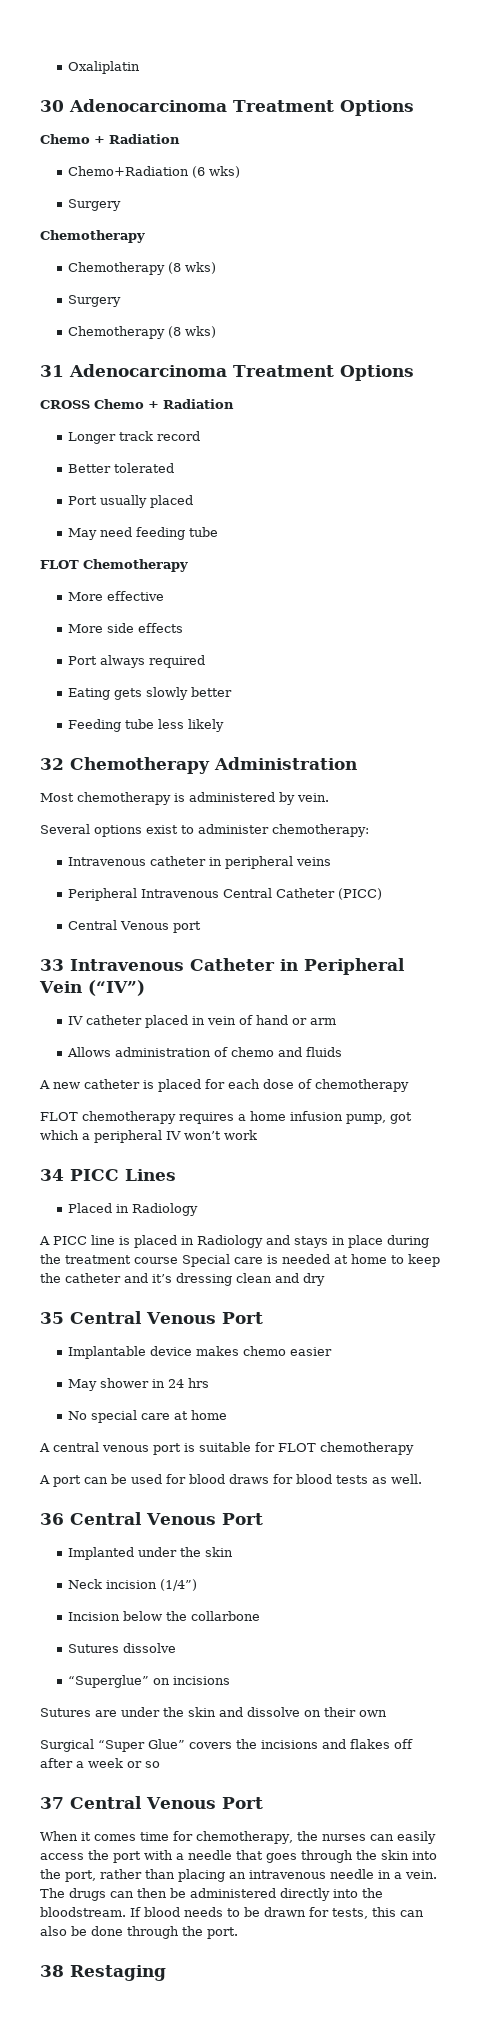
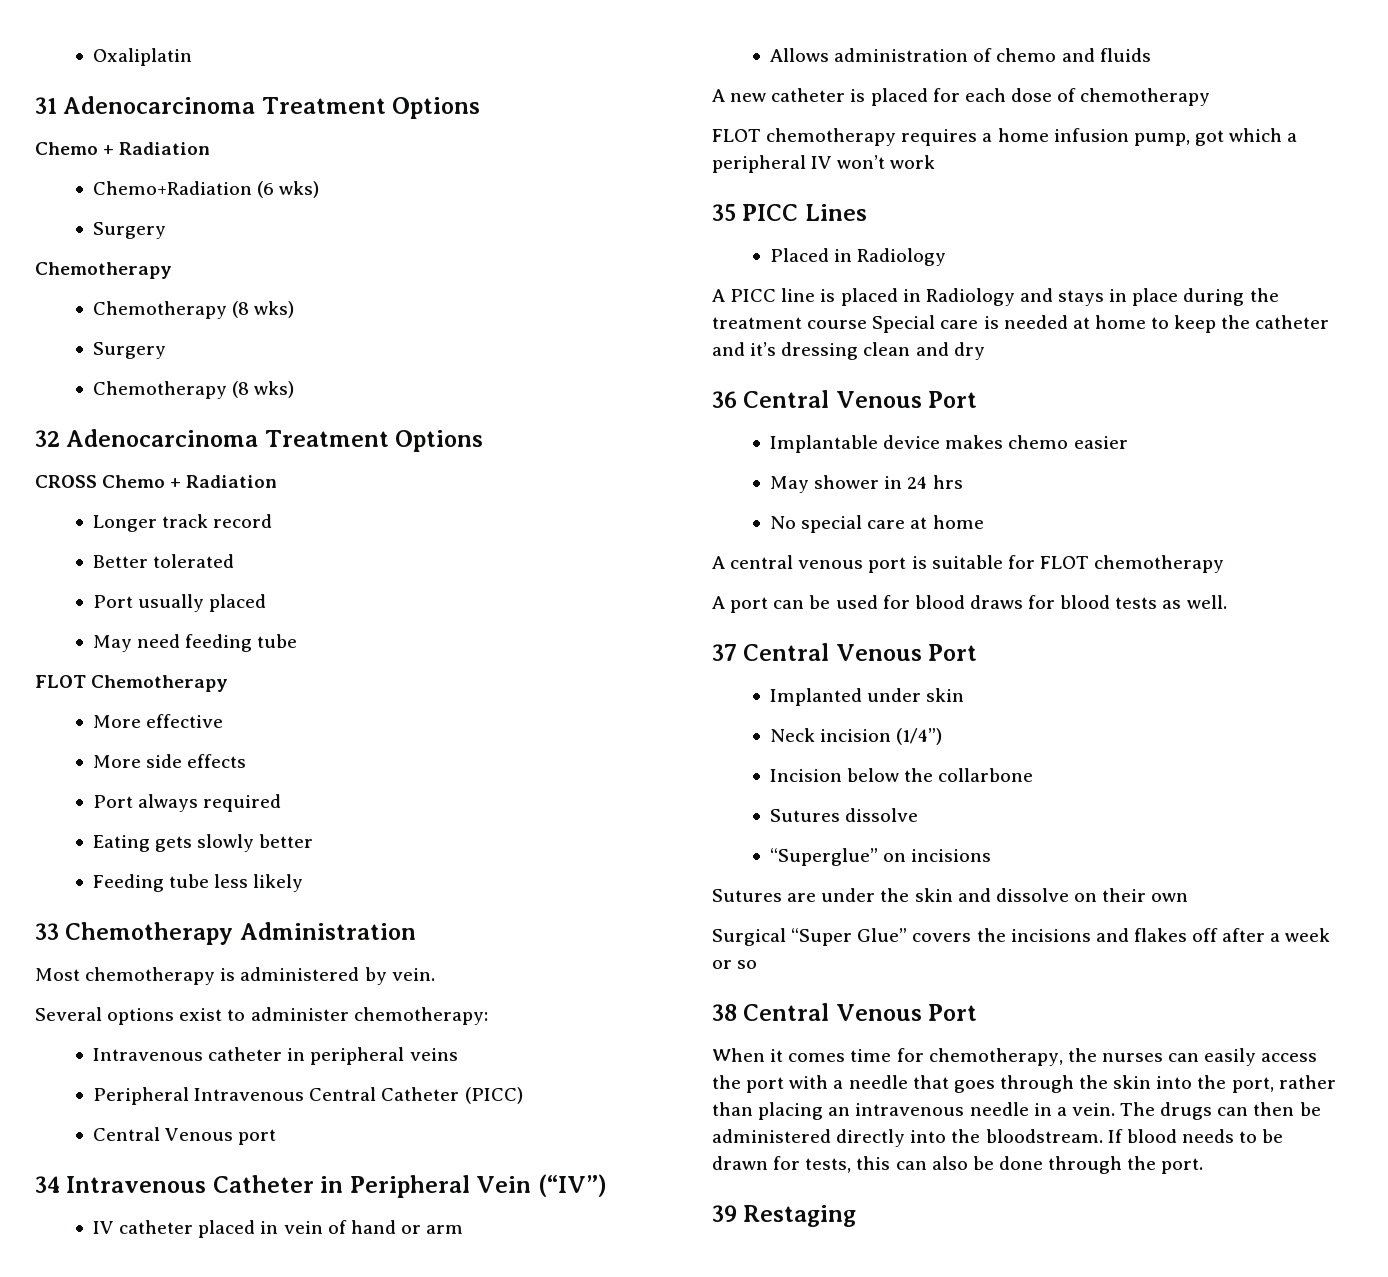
- 30 Adenocarcinoma Treatment Options
+ 31 Adenocarcinoma Treatment Options
- 31 Adenocarcinoma Treatment Options
+ 32 Adenocarcinoma Treatment Options
- 32 Chemotherapy Administration
+ 33 Chemotherapy Administration
- 33 Intravenous Catheter in Peripheral Vein (“IV”)
+ 34 Intravenous Catheter in Peripheral Vein (“IV”)
- 34 PICC Lines
+ 35 PICC Lines
- 35 Central Venous Port
+ 36 Central Venous Port
- 36 Central Venous Port
+ 37 Central Venous Port
- Implanted under the skin
+ Implanted under skin
- 37 Central Venous Port
+ 38 Central Venous Port
- 38 Restaging
+ 39 Restaging

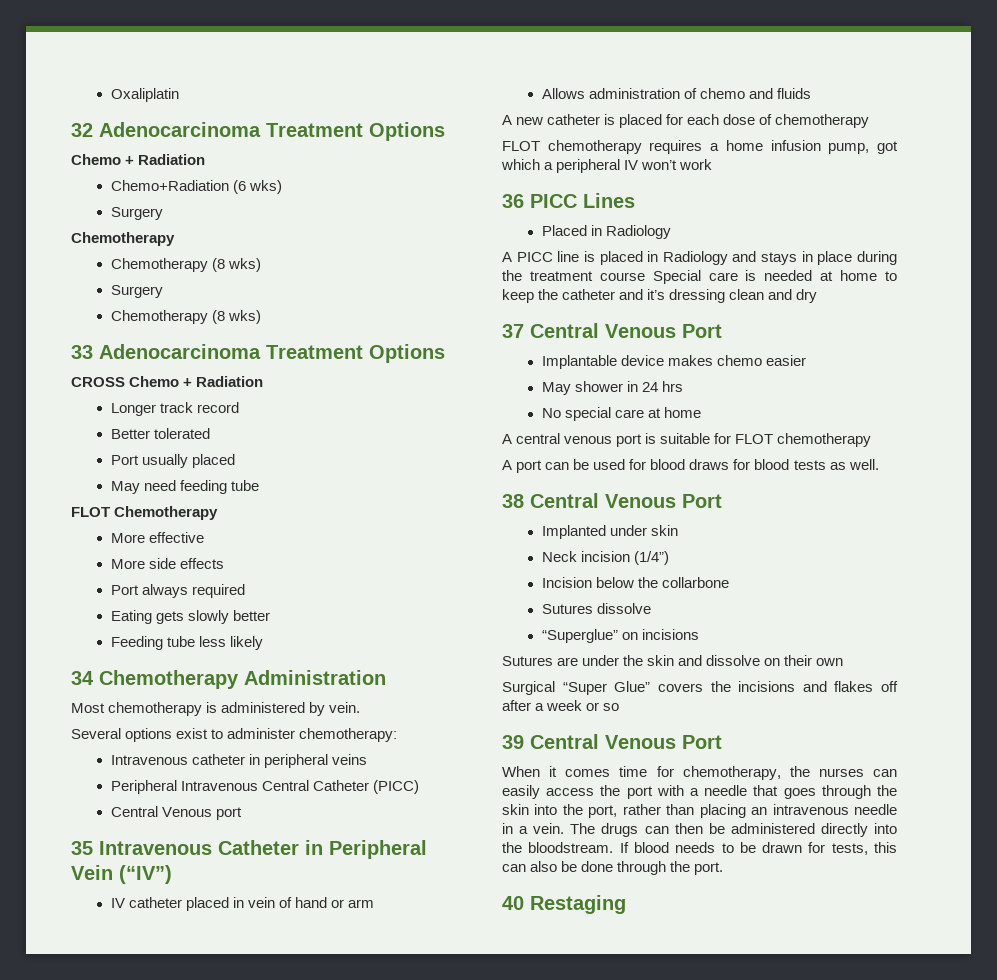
- 31 Adenocarcinoma Treatment Options
+ 32 Adenocarcinoma Treatment Options
- 32 Adenocarcinoma Treatment Options
+ 33 Adenocarcinoma Treatment Options
- 33 Chemotherapy Administration
+ 34 Chemotherapy Administration
- 34 Intravenous Catheter in Peripheral Vein (“IV”)
+ 35 Intravenous Catheter in Peripheral Vein (“IV”)
- 35 PICC Lines
+ 36 PICC Lines
- 36 Central Venous Port
+ 37 Central Venous Port
- 37 Central Venous Port
+ 38 Central Venous Port
- 38 Central Venous Port
+ 39 Central Venous Port
- 39 Restaging
+ 40 Restaging

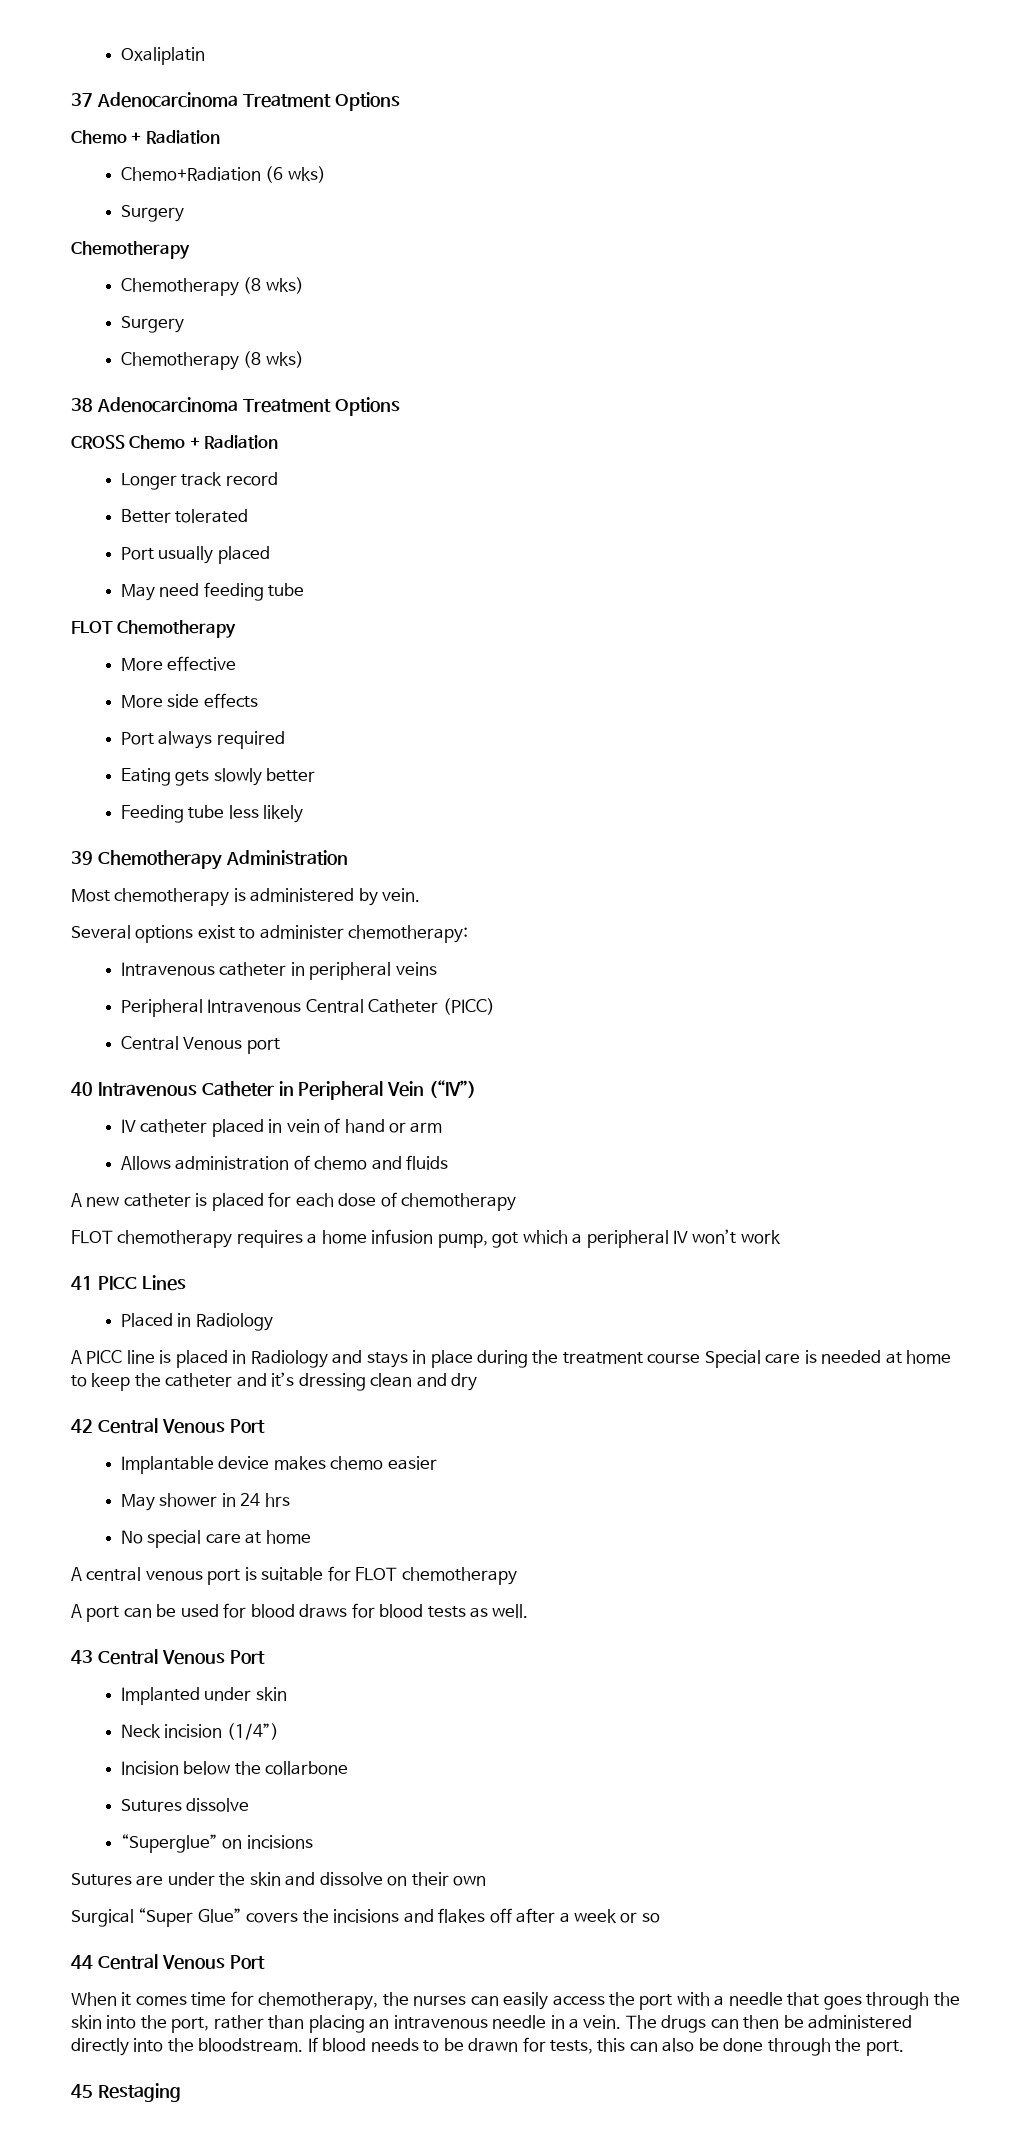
- 32 Adenocarcinoma Treatment Options
+ 37 Adenocarcinoma Treatment Options
- 33 Adenocarcinoma Treatment Options
+ 38 Adenocarcinoma Treatment Options
- 34 Chemotherapy Administration
+ 39 Chemotherapy Administration
- 35 Intravenous Catheter in Peripheral Vein (“IV”)
+ 40 Intravenous Catheter in Peripheral Vein (“IV”)
- 36 PICC Lines
+ 41 PICC Lines
- 37 Central Venous Port
+ 42 Central Venous Port
- 38 Central Venous Port
+ 43 Central Venous Port
- 39 Central Venous Port
+ 44 Central Venous Port
- 40 Restaging
+ 45 Restaging

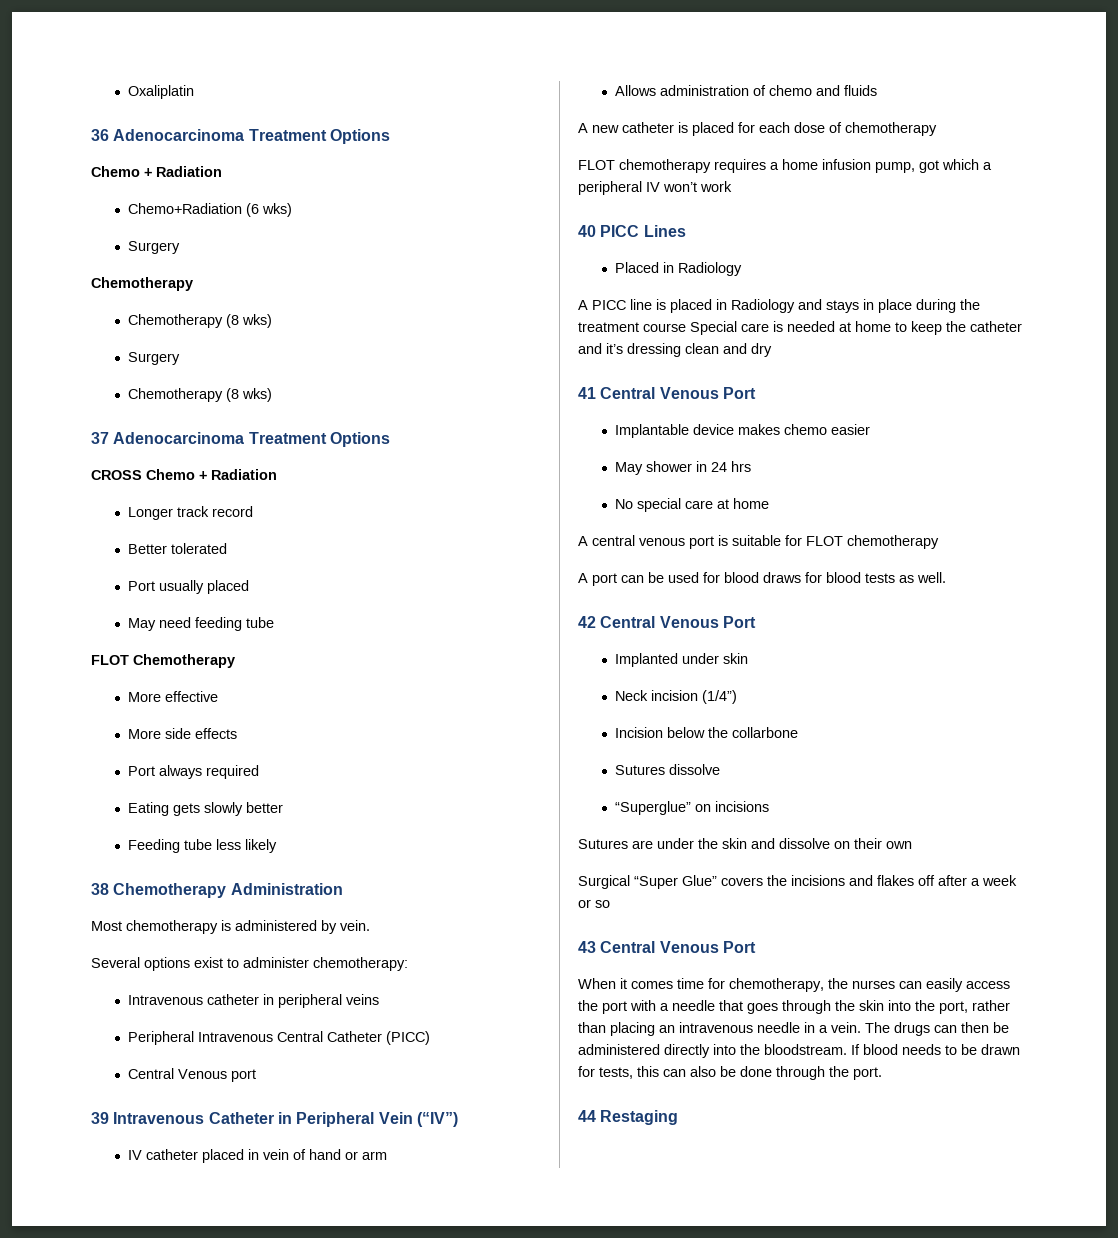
- 37 Adenocarcinoma Treatment Options
+ 36 Adenocarcinoma Treatment Options
- 38 Adenocarcinoma Treatment Options
+ 37 Adenocarcinoma Treatment Options
- 39 Chemotherapy Administration
+ 38 Chemotherapy Administration
- 40 Intravenous Catheter in Peripheral Vein (“IV”)
+ 39 Intravenous Catheter in Peripheral Vein (“IV”)
- 41 PICC Lines
+ 40 PICC Lines
- 42 Central Venous Port
+ 41 Central Venous Port
- 43 Central Venous Port
+ 42 Central Venous Port
- 44 Central Venous Port
+ 43 Central Venous Port
- 45 Restaging
+ 44 Restaging

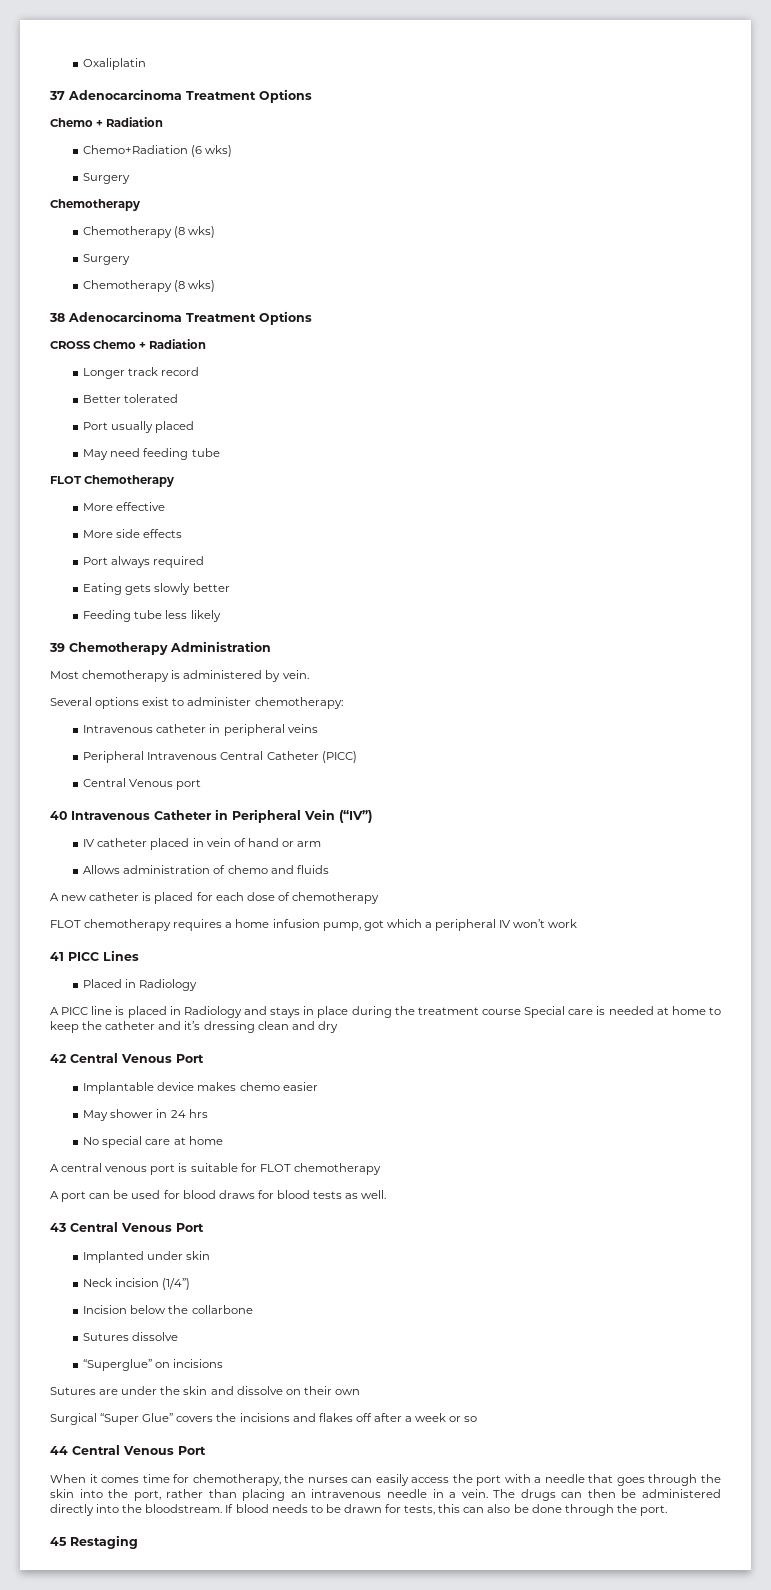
- 36 Adenocarcinoma Treatment Options
+ 37 Adenocarcinoma Treatment Options
- 37 Adenocarcinoma Treatment Options
+ 38 Adenocarcinoma Treatment Options
- 38 Chemotherapy Administration
+ 39 Chemotherapy Administration
- 39 Intravenous Catheter in Peripheral Vein (“IV”)
+ 40 Intravenous Catheter in Peripheral Vein (“IV”)
- 40 PICC Lines
+ 41 PICC Lines
- 41 Central Venous Port
+ 42 Central Venous Port
- 42 Central Venous Port
+ 43 Central Venous Port
- 43 Central Venous Port
+ 44 Central Venous Port
- 44 Restaging
+ 45 Restaging

